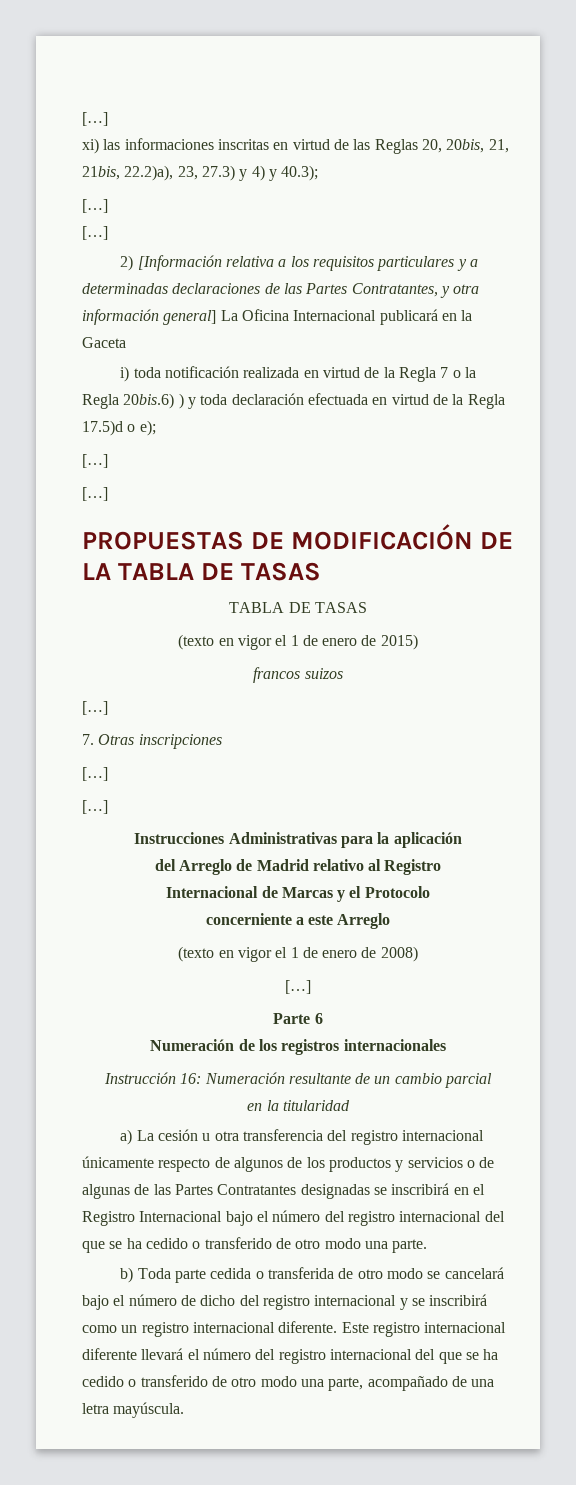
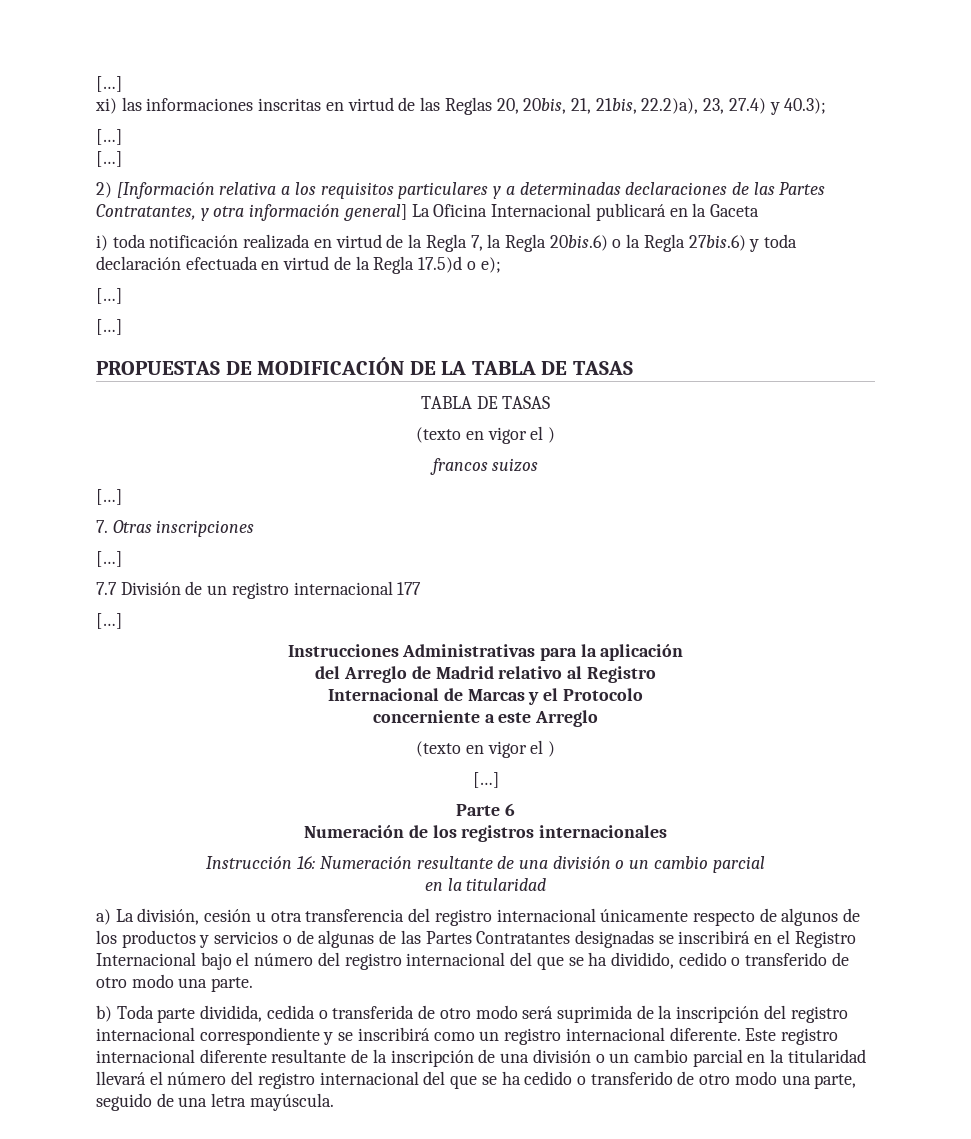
- xi) las informaciones inscritas en virtud de las Reglas 20, 20bis, 21, 21bis, 22.2)a), 23, 27.3) y 4) y 40.3);
+ xi) las informaciones inscritas en virtud de las Reglas 20, 20bis, 21, 21bis, 22.2)a), 23, 27.4) y 40.3);
- i) toda notificación realizada en virtud de la Regla 7 o la Regla 20bis.6) ) y toda declaración efectuada en virtud de la Regla 17.5)d o e);
+ i) toda notificación realizada en virtud de la Regla 7, la Regla 20bis.6) o la Regla 27bis.6) y toda declaración efectuada en virtud de la Regla 17.5)d o e);
  PROPUESTAS DE MODIFICACIÓN DE LA TABLA DE TASAS
  TABLA DE TASAS
- (texto en vigor el 1 de enero de 2015)
+ (texto en vigor el )
+ 7.7 División de un registro internacional 177
  concerniente a este Arreglo
- (texto en vigor el 1 de enero de 2008)
+ (texto en vigor el )
- Instrucción 16: Numeración resultante de un cambio parcial
+ Instrucción 16: Numeración resultante de una división o un cambio parcial
- a) La cesión u otra transferencia del registro internacional únicamente respecto de algunos de los productos y servicios o de algunas de las Partes Contratantes designadas se inscribirá en el Registro Internacional bajo el número del registro internacional del que se ha cedido o transferido de otro modo una parte.
+ a) La división, cesión u otra transferencia del registro internacional únicamente respecto de algunos de los productos y servicios o de algunas de las Partes Contratantes designadas se inscribirá en el Registro Internacional bajo el número del registro internacional del que se ha dividido, cedido o transferido de otro modo una parte.
- b) Toda parte cedida o transferida de otro modo se cancelará bajo el número de dicho del registro internacional y se inscribirá como un registro internacional diferente.
+ b) Toda parte dividida, cedida o transferida de otro modo será suprimida de la inscripción del registro internacional correspondiente y se inscribirá como un registro internacional diferente.
- Este registro internacional diferente llevará el número del registro internacional del que se ha cedido o transferido de otro modo una parte, acompañado de una letra mayúscula.
+ Este registro internacional diferente resultante de la inscripción de una división o un cambio parcial en la titularidad llevará el número del registro internacional del que se ha cedido o transferido de otro modo una parte, seguido de una letra mayúscula.

